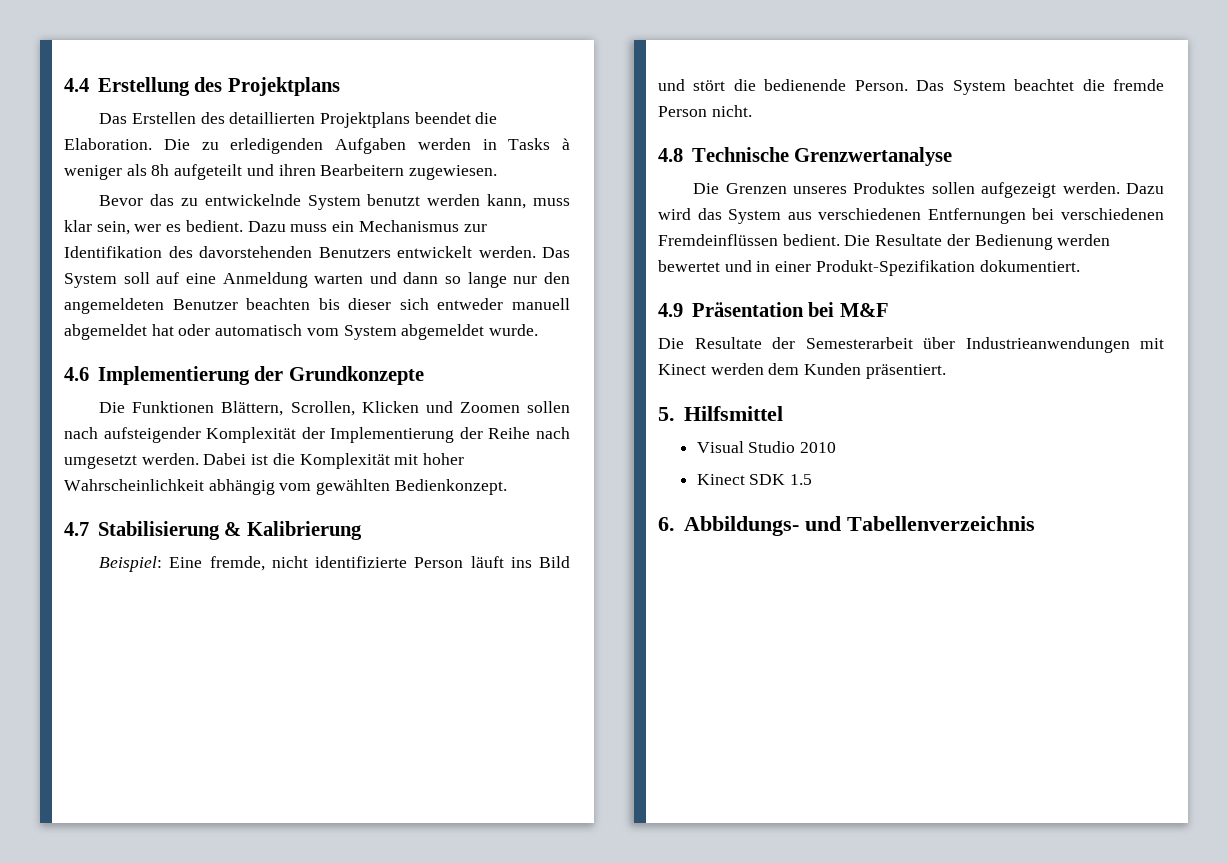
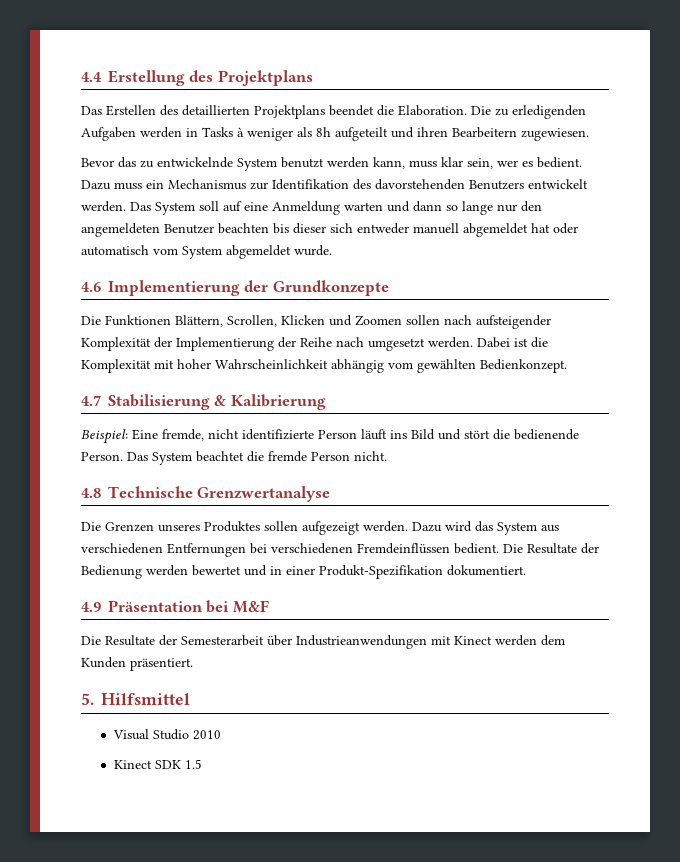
- 6. Abbildungs- und Tabellenverzeichnis

